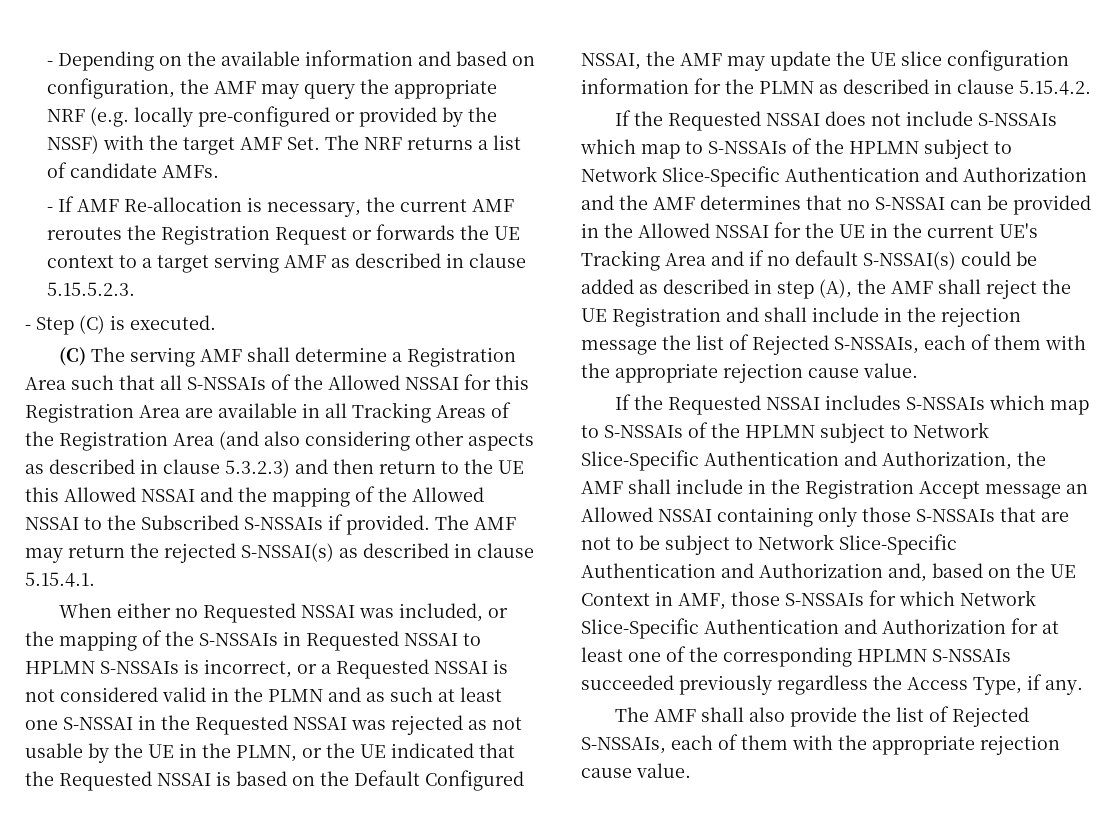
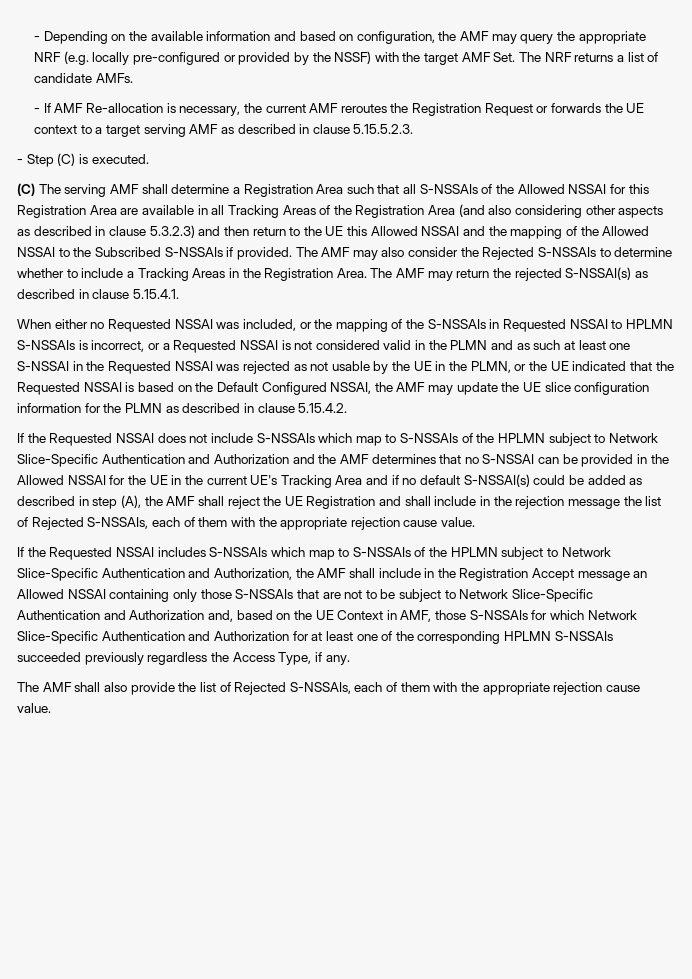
- The AMF may return the rejected S-NSSAI(s) as described in clause 5.15.4.1.
+ The AMF may also consider the Rejected S-NSSAIs to determine whether to include a Tracking Areas in the Registration Area. The AMF may return the rejected S-NSSAI(s) as described in clause 5.15.4.1.

